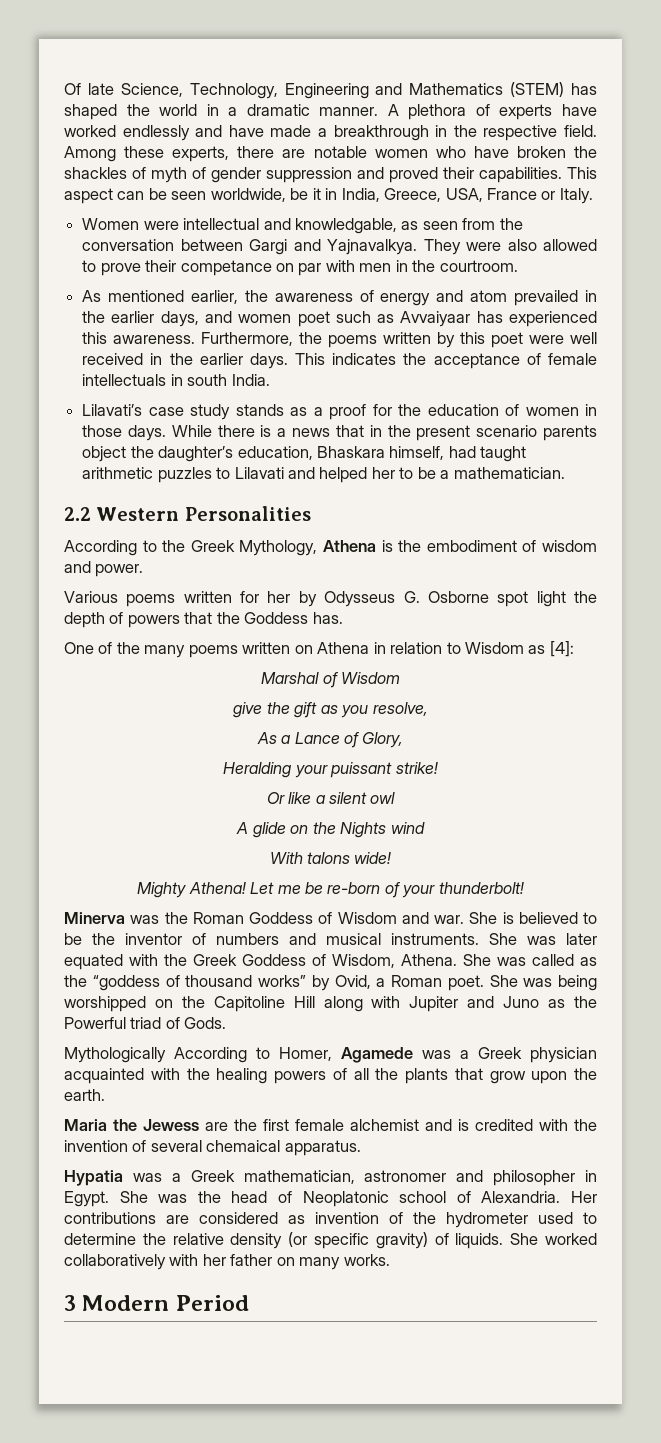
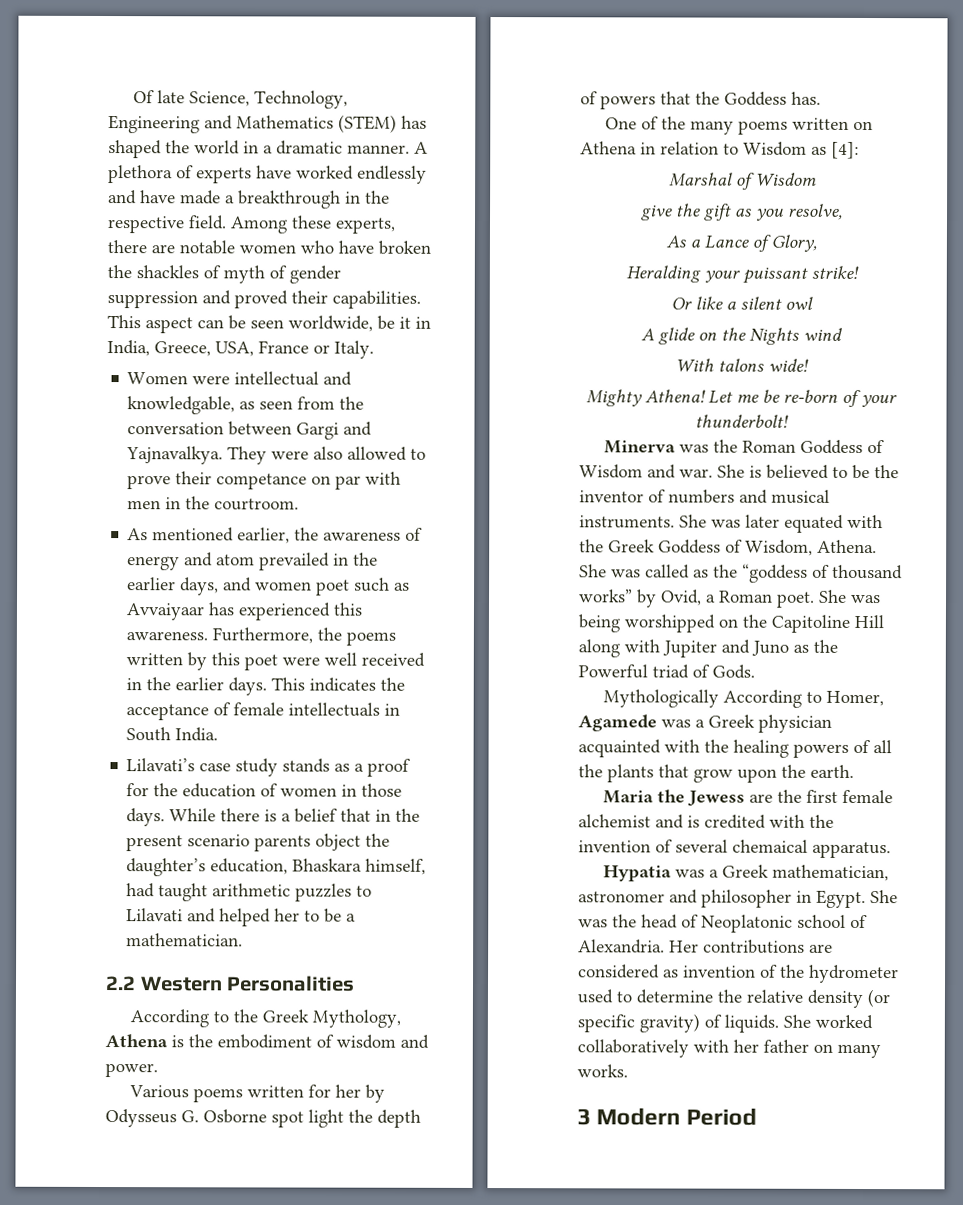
- This indicates the acceptance of female intellectuals in south India.
+ This indicates the acceptance of female intellectuals in South India.
- While there is a news that in the present scenario parents object the daughter’s education, Bhaskara himself, had taught arithmetic puzzles to Lilavati and helped her to be a mathematician.
+ While there is a belief that in the present scenario parents object the daughter’s education, Bhaskara himself, had taught arithmetic puzzles to Lilavati and helped her to be a mathematician.

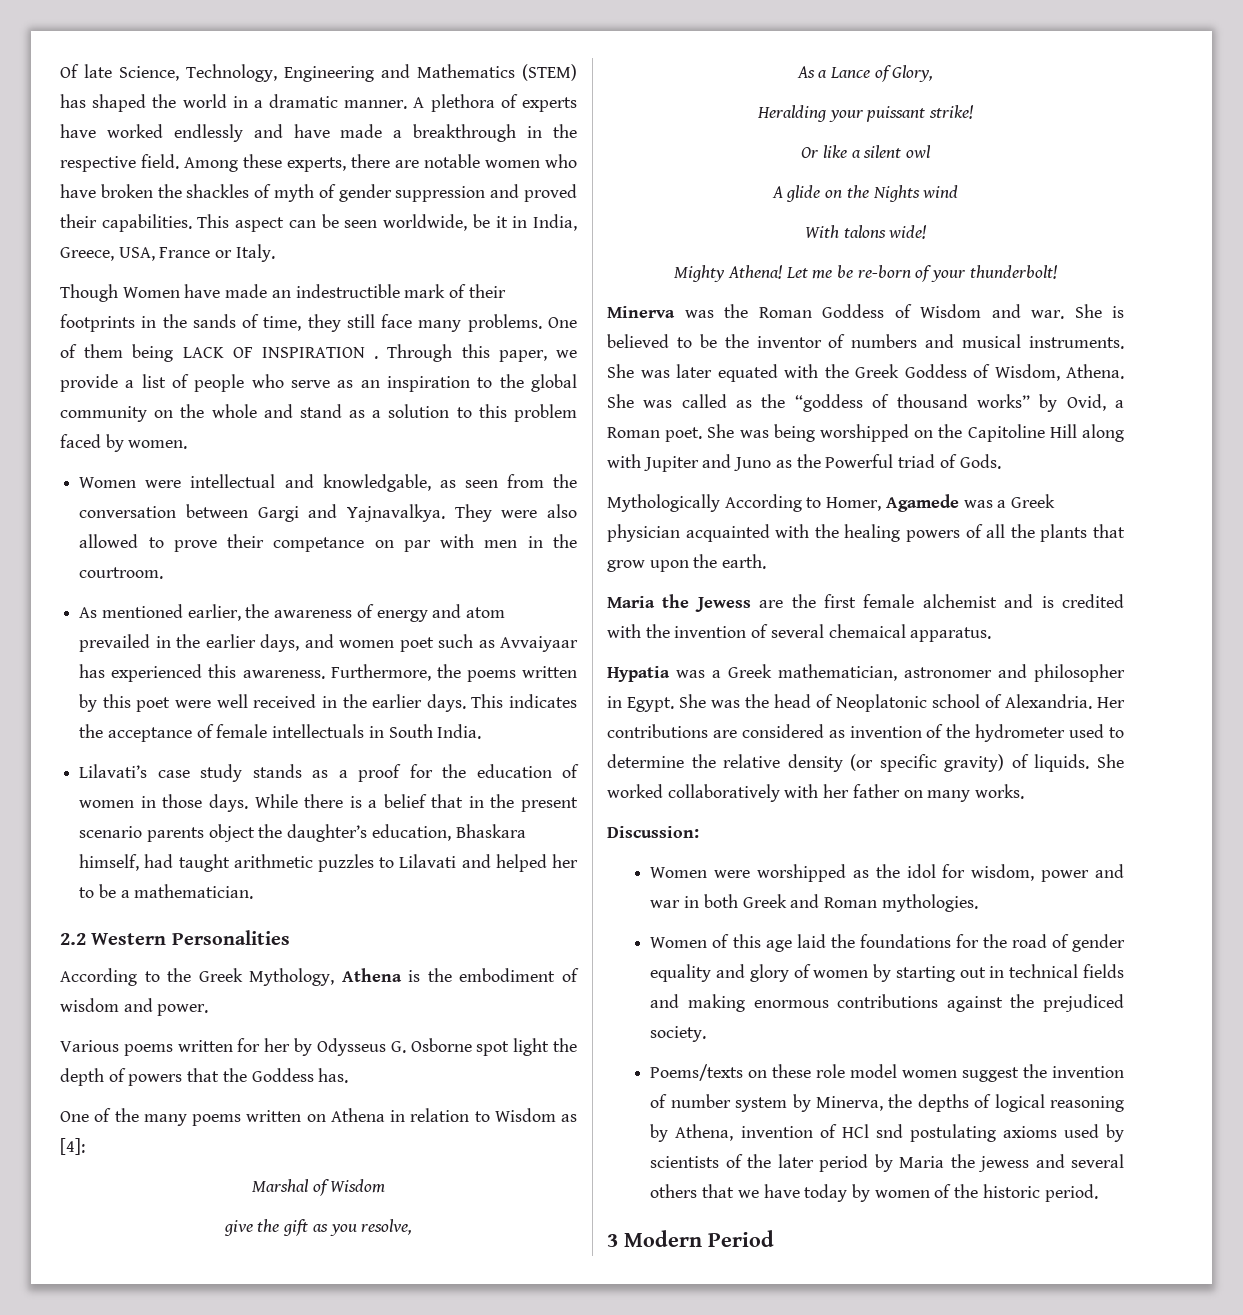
+ Though Women have made an indestructible mark of their footprints in the sands of time, they still face many problems. One of them being LACK OF INSPIRATION . Through this paper, we provide a list of people who serve as an inspiration to the global community on the whole and stand as a solution to this problem faced by women.
+ Discussion:
+ Women were worshipped as the idol for wisdom, power and war in both Greek and Roman mythologies.
+ Women of this age laid the foundations for the road of gender equality and glory of women by starting out in technical fields and making enormous contributions against the prejudiced society.
+ Poems/texts on these role model women suggest the invention of number system by Minerva, the depths of logical reasoning by Athena, invention of HCl snd postulating axioms used by scientists of the later period by Maria the jewess and several others that we have today by women of the historic period.

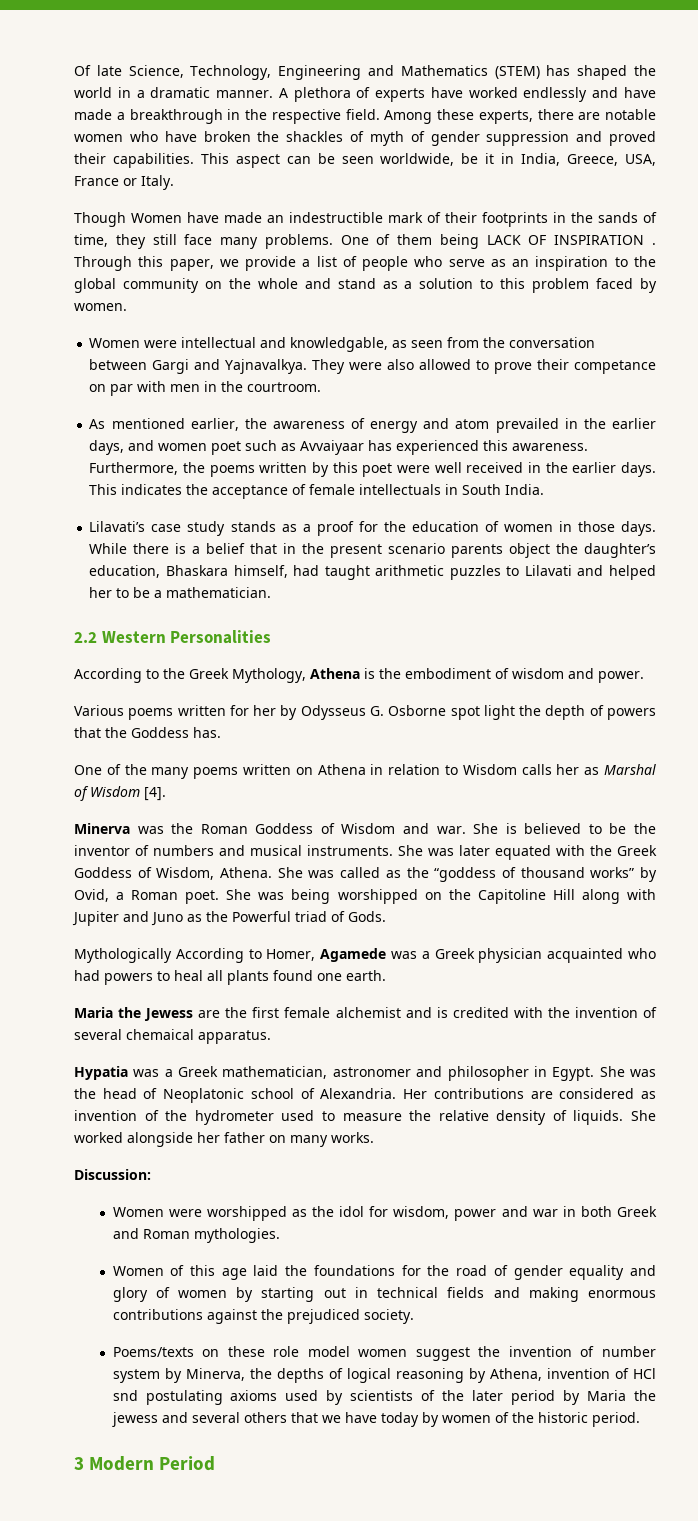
- One of the many poems written on Athena in relation to Wisdom as [4]:
- Marshal of Wisdom
- give the gift as you resolve,
- As a Lance of Glory,
- Heralding your puissant strike!
- Or like a silent owl
- A glide on the Nights wind
- With talons wide!
- Mighty Athena! Let me be re-born of your thunderbolt!
+ One of the many poems written on Athena in relation to Wisdom calls her as Marshal of Wisdom [4].
- Mythologically According to Homer, Agamede was a Greek physician acquainted with the healing powers of all the plants that grow upon the earth.
+ Mythologically According to Homer, Agamede was a Greek physician acquainted who had powers to heal all plants found one earth.
- Her contributions are considered as invention of the hydrometer used to determine the relative density (or specific gravity) of liquids.
+ Her contributions are considered as invention of the hydrometer used to measure the relative density of liquids.
- She worked collaboratively with her father on many works.
+ She worked alongside her father on many works.

